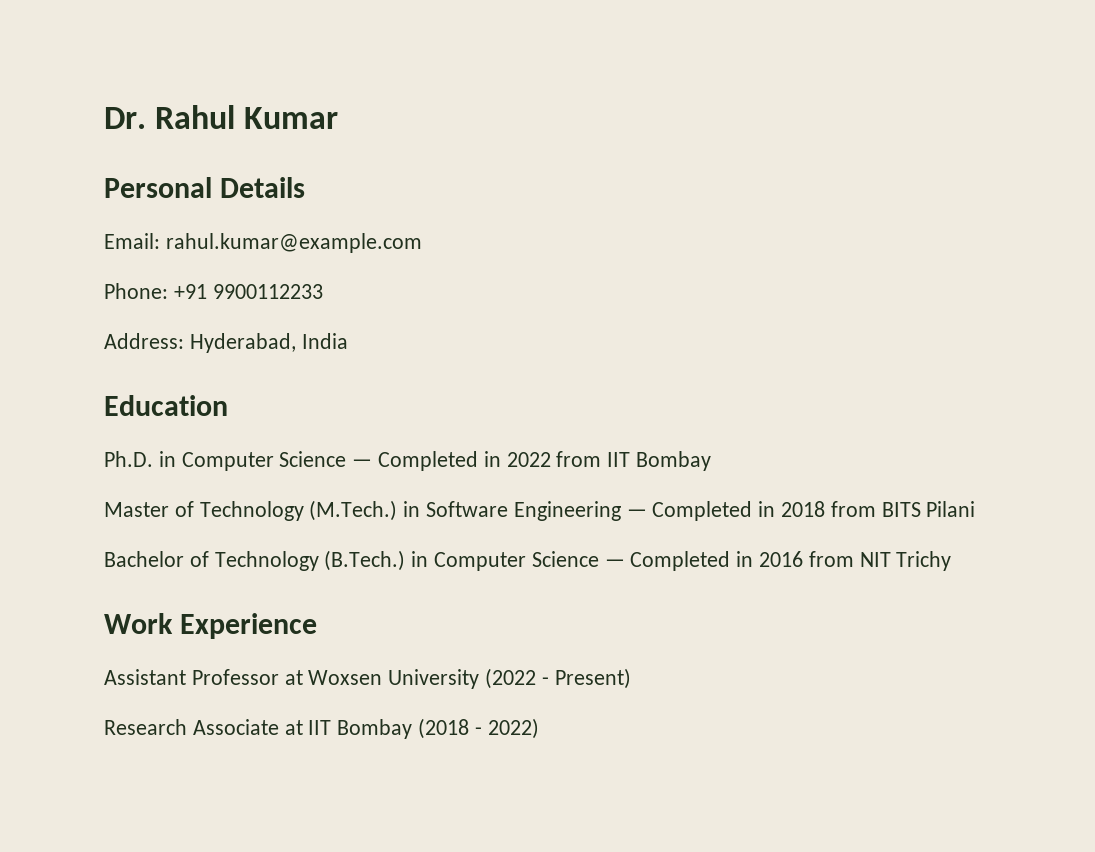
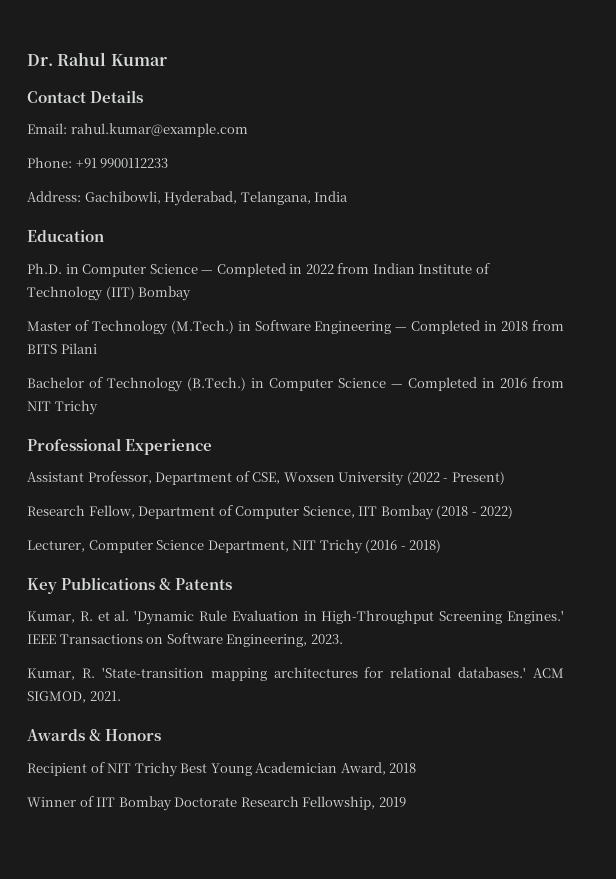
- Personal Details
+ Contact Details
- Address: Hyderabad, India
+ Address: Gachibowli, Hyderabad, Telangana, India
- Ph.D. in Computer Science — Completed in 2022 from IIT Bombay
+ Ph.D. in Computer Science — Completed in 2022 from Indian Institute of Technology (IIT) Bombay
- Work Experience
+ Professional Experience
- Assistant Professor at Woxsen University (2022 - Present)
+ Assistant Professor, Department of CSE, Woxsen University (2022 - Present)
- Research Associate at IIT Bombay (2018 - 2022)
+ Research Fellow, Department of Computer Science, IIT Bombay (2018 - 2022)
+ Lecturer, Computer Science Department, NIT Trichy (2016 - 2018)
+ Key Publications & Patents
+ Kumar, R. et al. 'Dynamic Rule Evaluation in High-Throughput Screening Engines.' IEEE Transactions on Software Engineering, 2023.
+ Kumar, R. 'State-transition mapping architectures for relational databases.' ACM SIGMOD, 2021.
+ Awards & Honors
+ Recipient of NIT Trichy Best Young Academician Award, 2018
+ Winner of IIT Bombay Doctorate Research Fellowship, 2019

